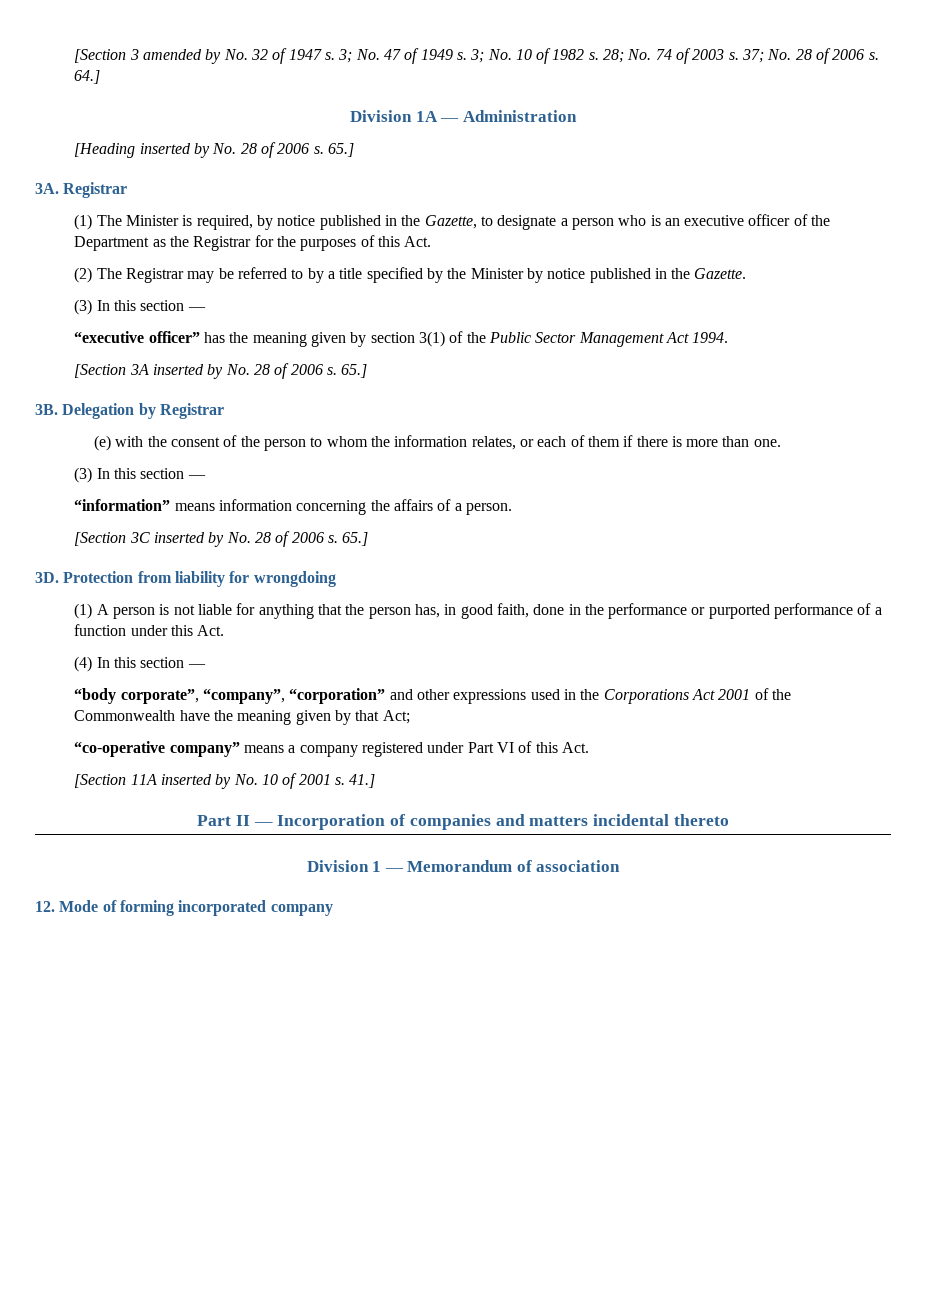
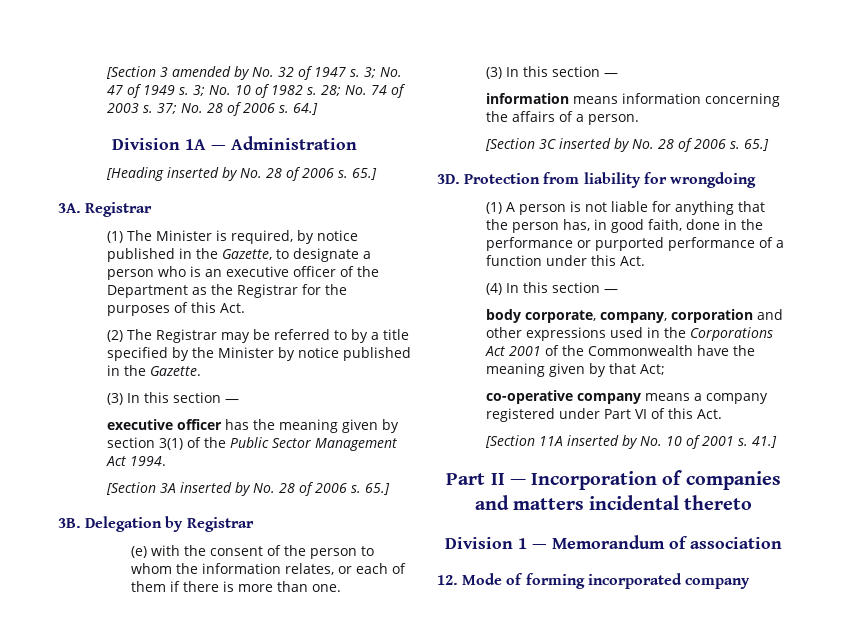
- “executive officer” has the meaning given by section 3(1) of the Public Sector Management Act 1994.
+ executive officer has the meaning given by section 3(1) of the Public Sector Management Act 1994.
- “information” means information concerning the affairs of a person.
+ information means information concerning the affairs of a person.
- “body corporate”, “company”, “corporation” and other expressions used in the Corporations Act 2001 of the Commonwealth have the meaning given by that Act;
+ body corporate, company, corporation and other expressions used in the Corporations Act 2001 of the Commonwealth have the meaning given by that Act;
- “co-operative company” means a company registered under Part VI of this Act.
+ co-operative company means a company registered under Part VI of this Act.

